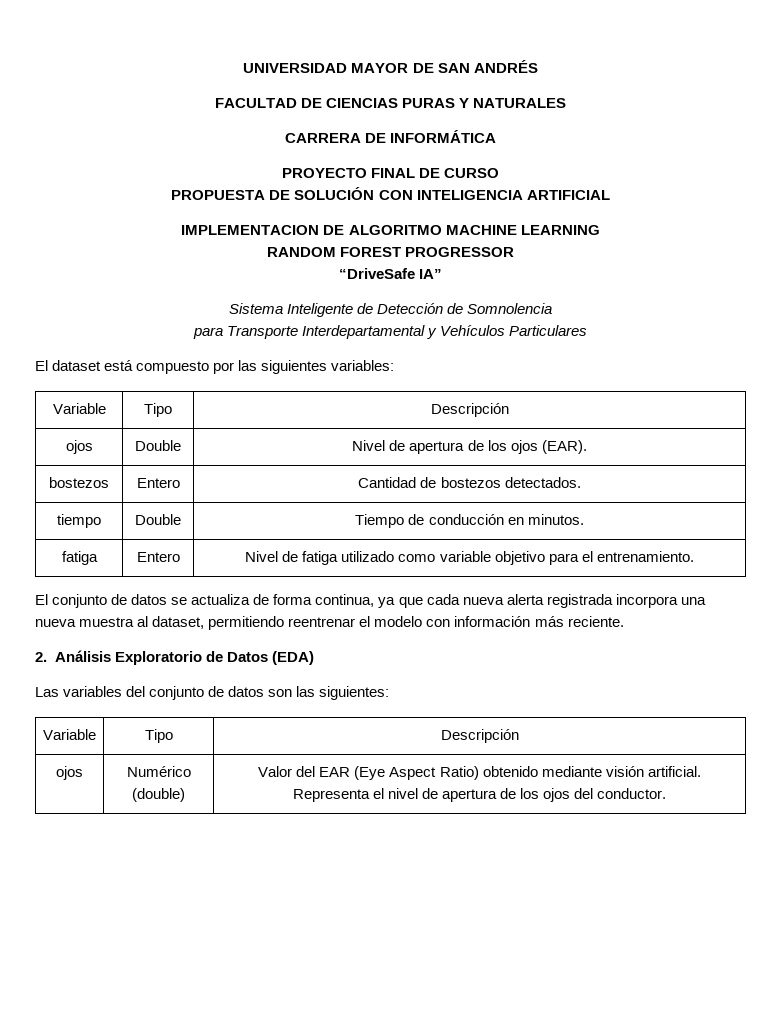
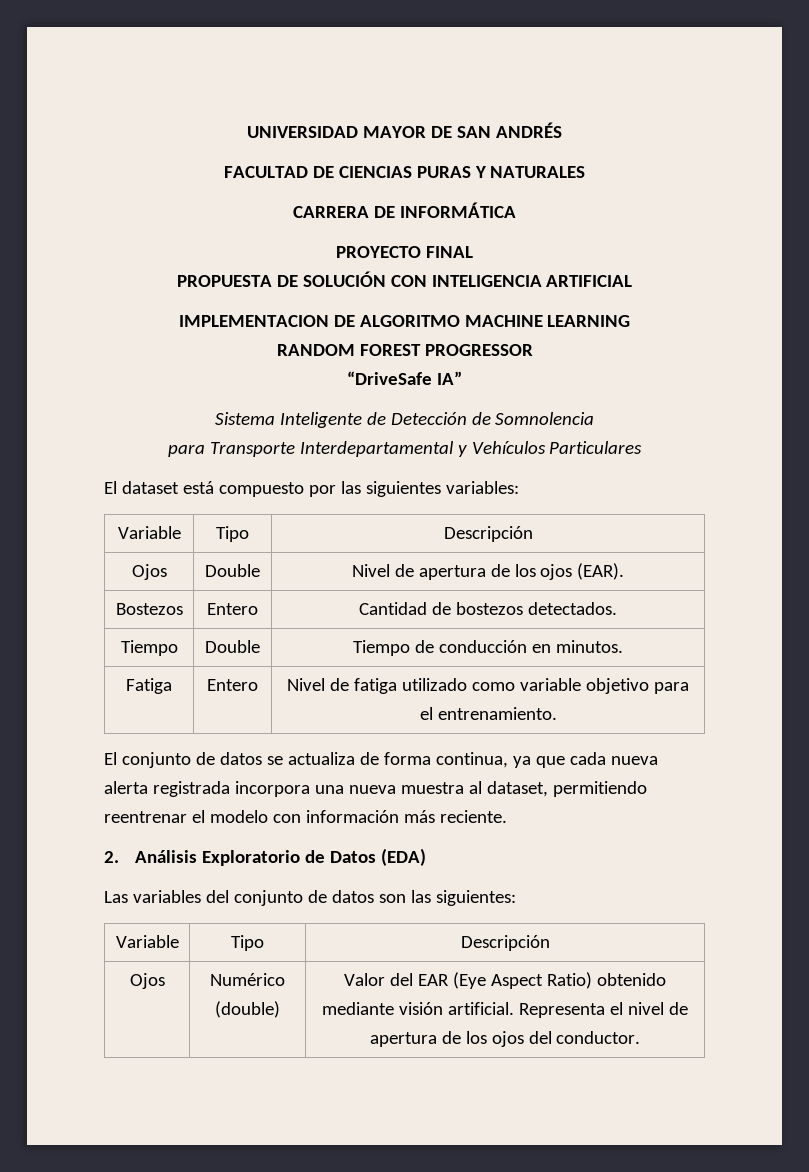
- PROYECTO FINAL DE CURSO
+ PROYECTO FINAL
- ojos | Double | Nivel de apertura de los ojos (EAR).
+ Ojos | Double | Nivel de apertura de los ojos (EAR).
- bostezos | Entero | Cantidad de bostezos detectados.
+ Bostezos | Entero | Cantidad de bostezos detectados.
- tiempo | Double | Tiempo de conducción en minutos.
+ Tiempo | Double | Tiempo de conducción en minutos.
- fatiga | Entero | Nivel de fatiga utilizado como variable objetivo para el entrenamiento.
+ Fatiga | Entero | Nivel de fatiga utilizado como variable objetivo para el entrenamiento.
- ojos | Numérico (double) | Valor del EAR (Eye Aspect Ratio) obtenido mediante visión artificial. Representa el nivel de apertura de los ojos del conductor.
+ Ojos | Numérico (double) | Valor del EAR (Eye Aspect Ratio) obtenido mediante visión artificial. Representa el nivel de apertura de los ojos del conductor.

